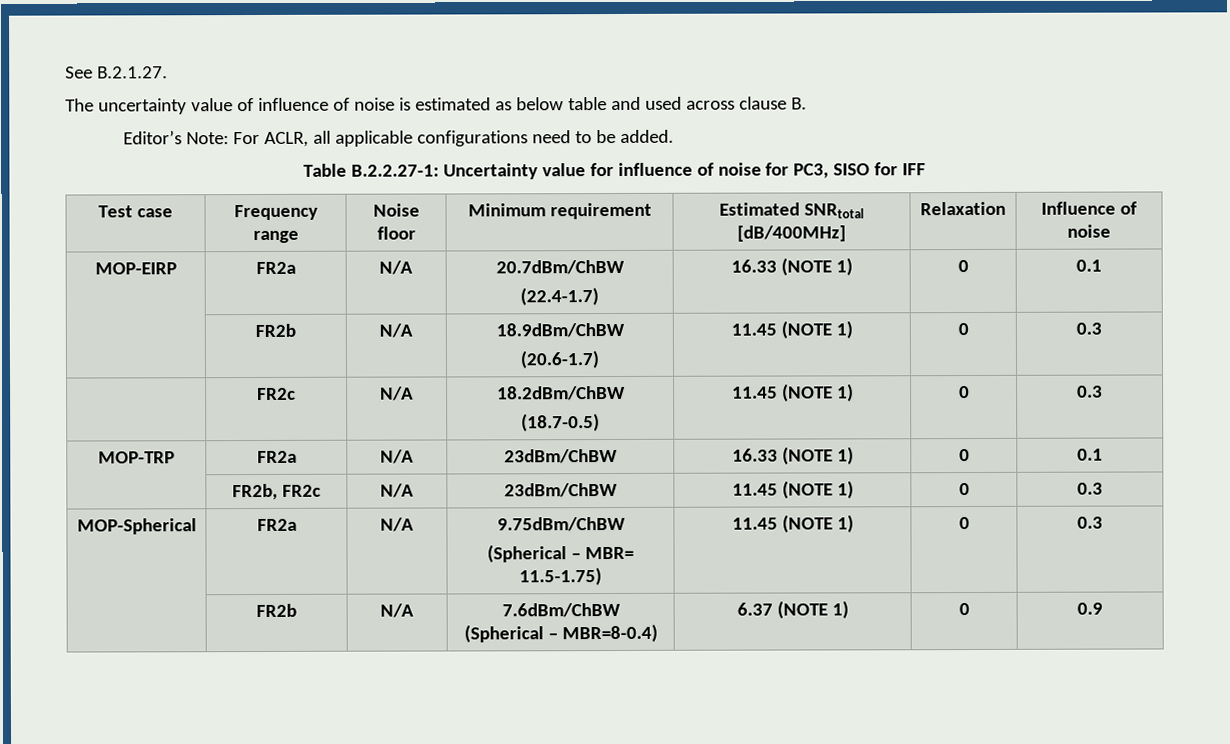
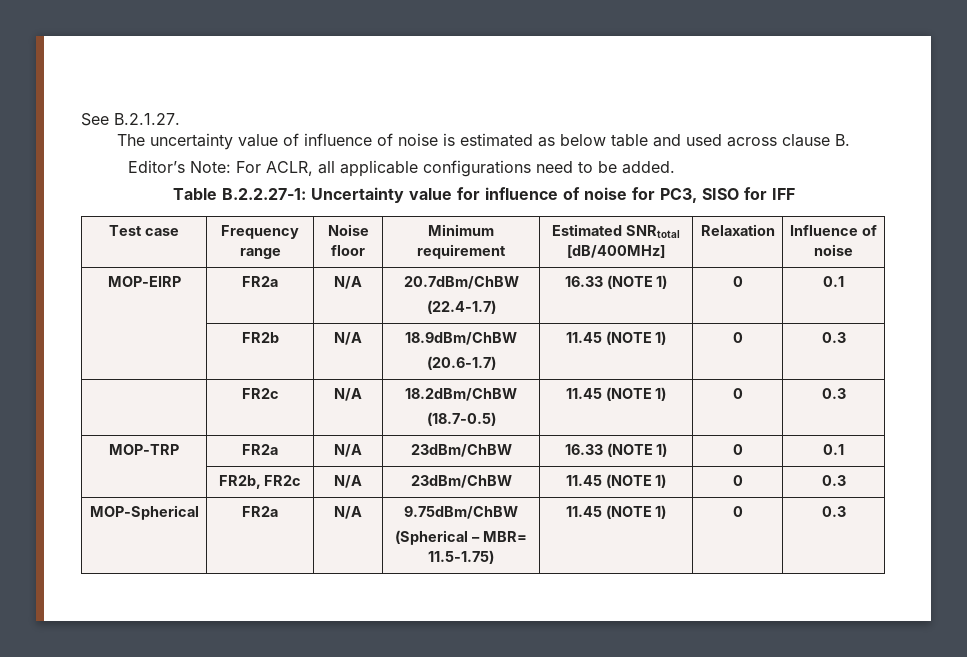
- | FR2b | N/A | 7.6dBm/ChBW
- (Spherical – MBR=8-0.4) | 6.37 (NOTE 1) | 0 | 0.9

